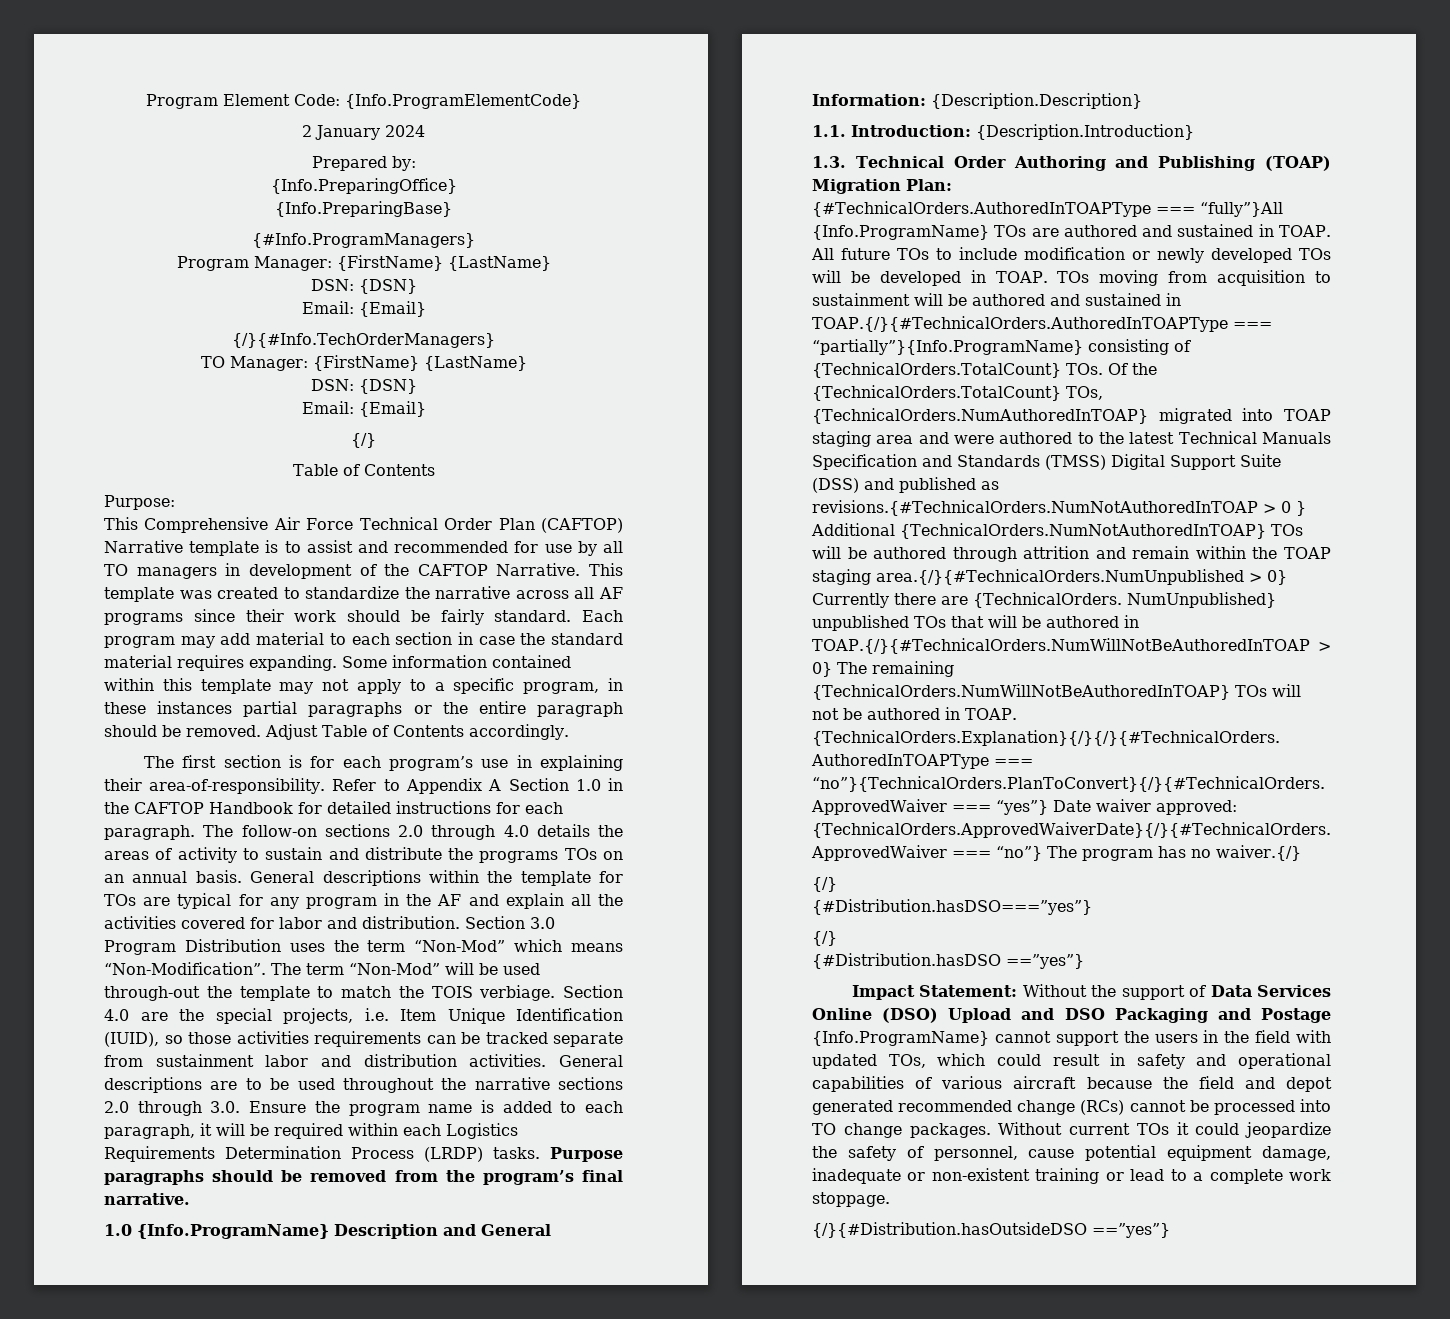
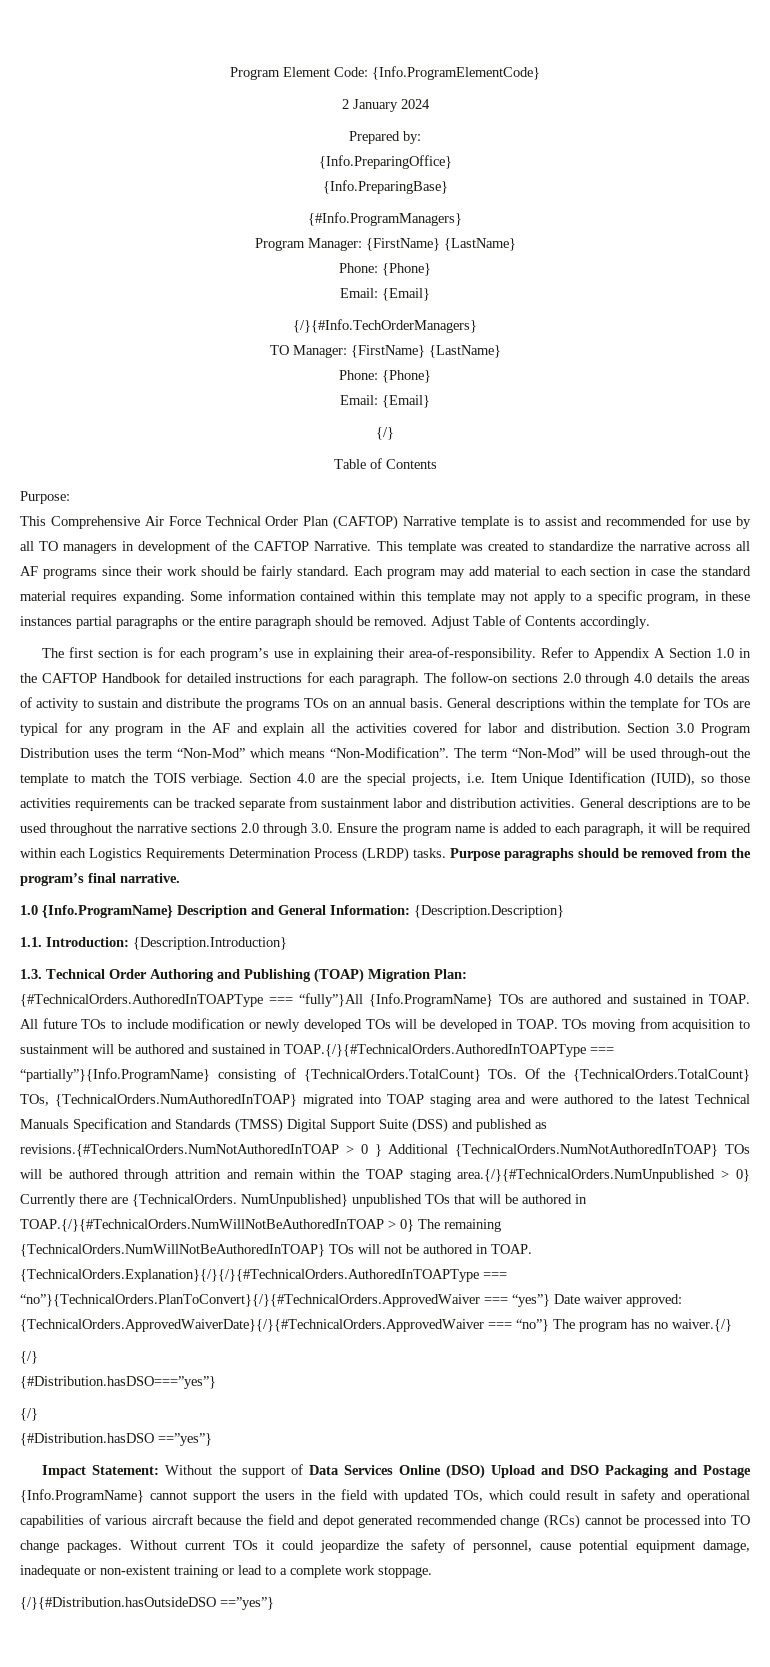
  Program Manager: {FirstName} {LastName}
- DSN: {DSN}
+ Phone: {Phone}
  TO Manager: {FirstName} {LastName}
- DSN: {DSN}
+ Phone: {Phone}

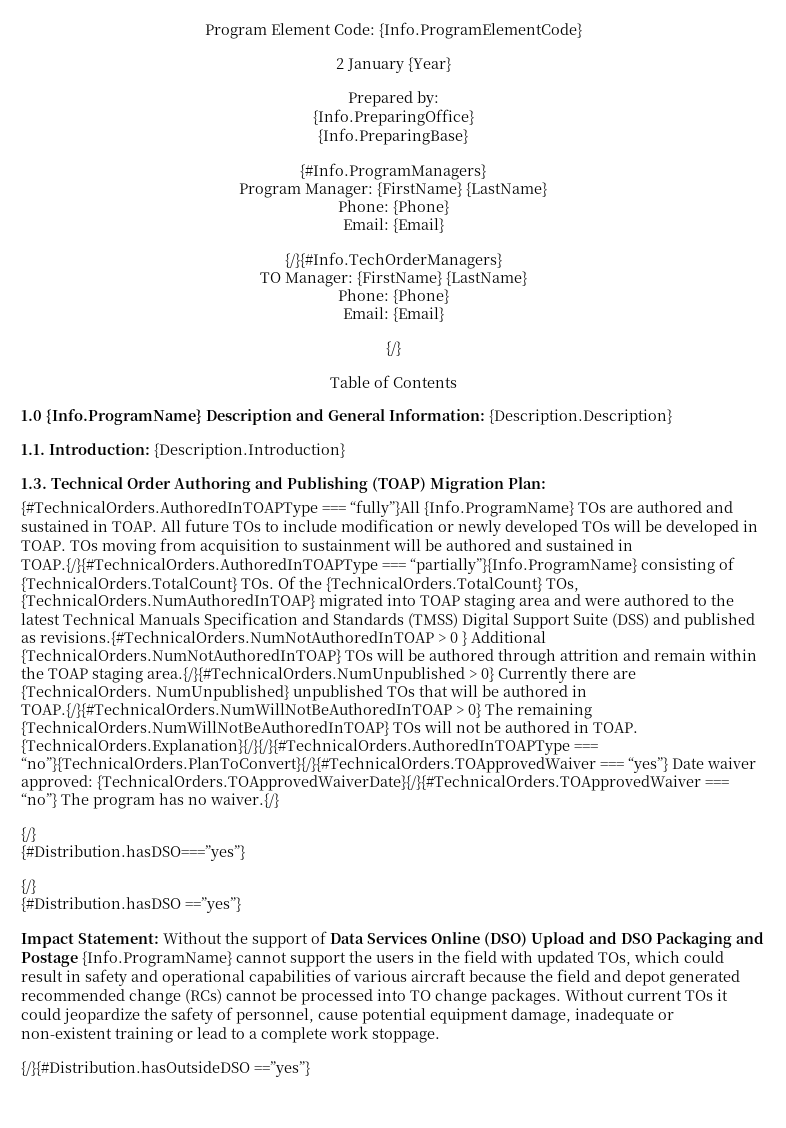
- 2 January 2024
+ 2 January {Year}
- Purpose:
- This Comprehensive Air Force Technical Order Plan (CAFTOP) Narrative template is to assist and recommended for use by all TO managers in development of the CAFTOP Narrative. This template was created to standardize the narrative across all AF programs since their work should be fairly standard. Each program may add material to each section in case the standard material requires expanding. Some information contained within this template may not apply to a specific program, in these instances partial paragraphs or the entire paragraph should be removed. Adjust Table of Contents accordingly.
- The first section is for each program’s use in explaining their area-of-responsibility. Refer to Appendix A Section 1.0 in the CAFTOP Handbook for detailed instructions for each paragraph. The follow-on sections 2.0 through 4.0 details the areas of activity to sustain and distribute the programs TOs on an annual basis. General descriptions within the template for TOs are typical for any program in the AF and explain all the activities covered for labor and distribution. Section 3.0 Program Distribution uses the term “Non-Mod” which means “Non-Modification”. The term “Non-Mod” will be used through-out the template to match the TOIS verbiage. Section 4.0 are the special projects, i.e. Item Unique Identification (IUID), so those activities requirements can be tracked separate from sustainment labor and distribution activities. General descriptions are to be used throughout the narrative sections 2.0 through 3.0. Ensure the program name is added to each paragraph, it will be required within each Logistics Requirements Determination Process (LRDP) tasks. Purpose paragraphs should be removed from the program’s final narrative.
- {TechnicalOrders.Explanation}{/}{/}{#TechnicalOrders.AuthoredInTOAPType === “no”}{TechnicalOrders.PlanToConvert}{/}{#TechnicalOrders.ApprovedWaiver === “yes”} Date waiver approved: {TechnicalOrders.ApprovedWaiverDate}{/}{#TechnicalOrders.ApprovedWaiver === “no”} The program has no waiver.{/}
+ {TechnicalOrders.Explanation}{/}{/}{#TechnicalOrders.AuthoredInTOAPType === “no”}{TechnicalOrders.PlanToConvert}{/}{#TechnicalOrders.TOApprovedWaiver === “yes”} Date waiver approved: {TechnicalOrders.TOApprovedWaiverDate}{/}{#TechnicalOrders.TOApprovedWaiver === “no”} The program has no waiver.{/}

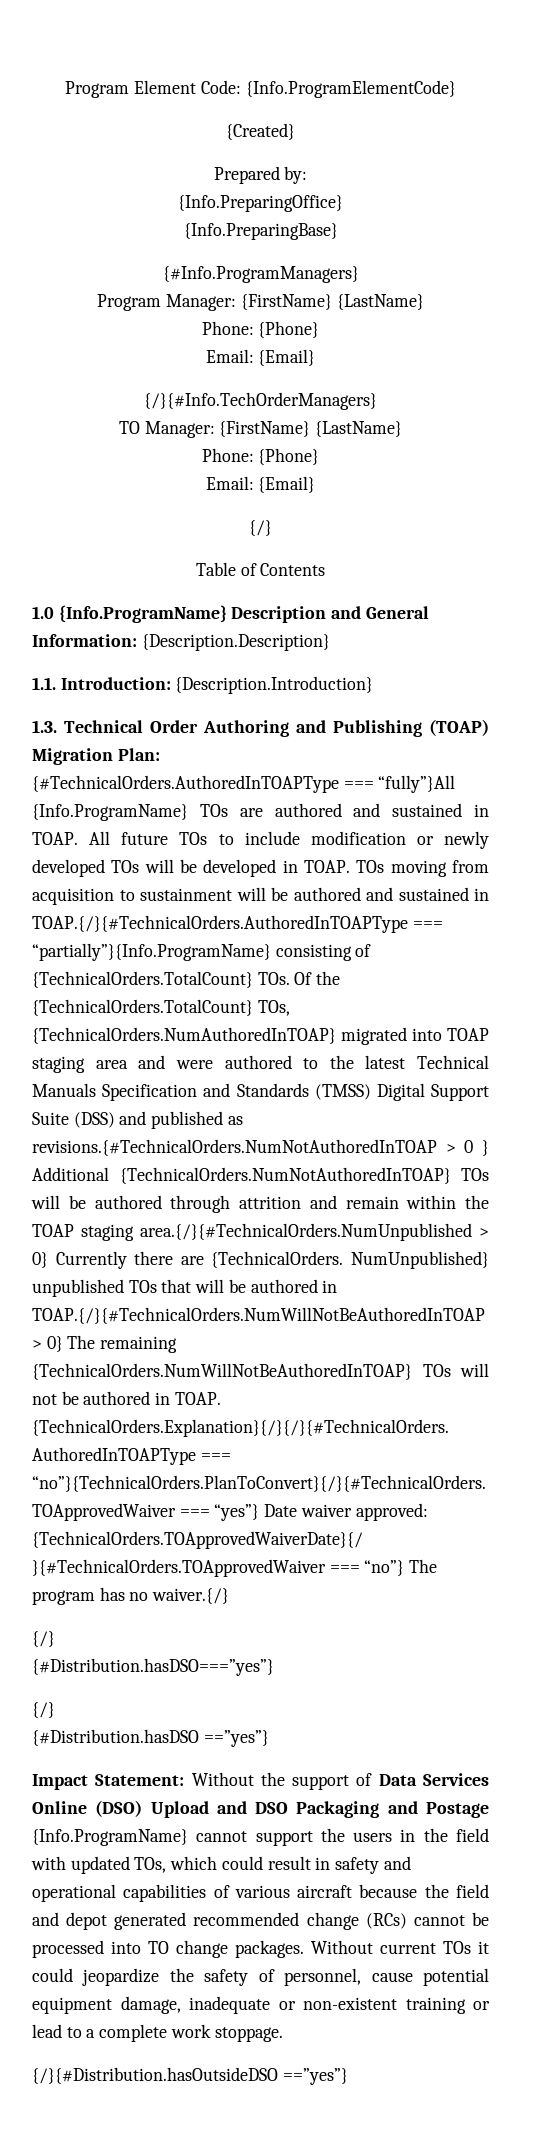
- 2 January {Year}
+ {Created}

